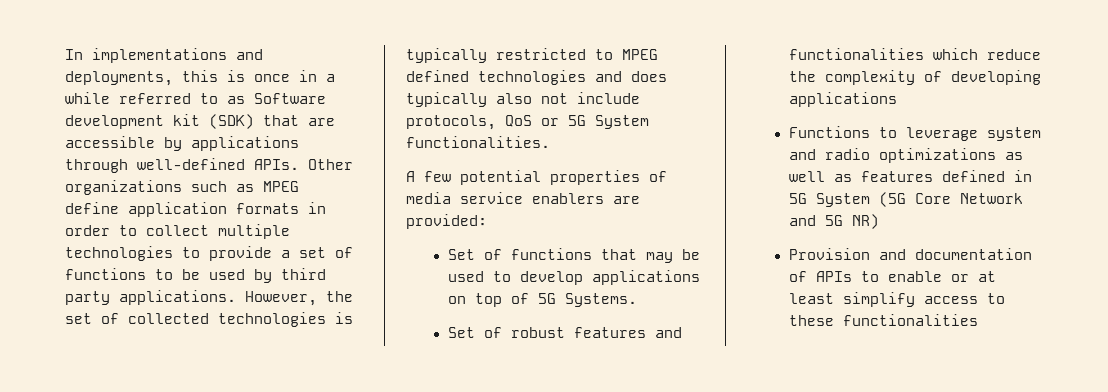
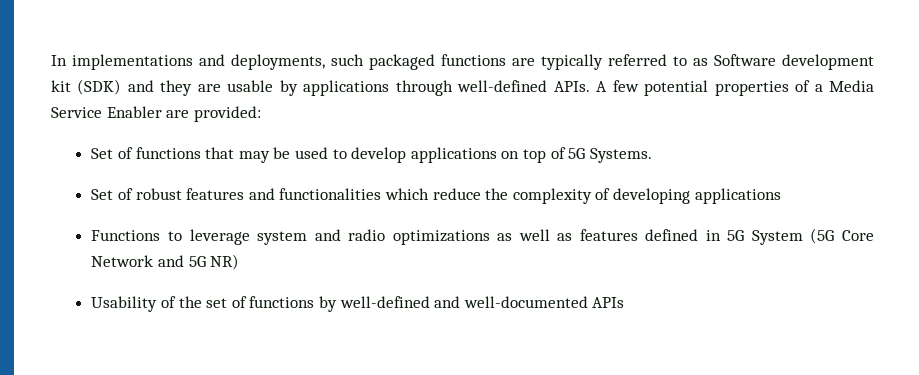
- In implementations and deployments, this is once in a while referred to as Software development kit (SDK) that are accessible by applications through well-defined APIs. Other organizations such as MPEG define application formats in order to collect multiple technologies to provide a set of functions to be used by third party applications. However, the set of collected technologies is typically restricted to MPEG defined technologies and does typically also not include protocols, QoS or 5G System functionalities.
- A few potential properties of media service enablers are provided:
+ In implementations and deployments, such packaged functions are typically referred to as Software development kit (SDK) and they are usable by applications through well-defined APIs. A few potential properties of a Media Service Enabler are provided:
- Provision and documentation of APIs to enable or at least simplify access to these functionalities
+ Usability of the set of functions by well-defined and well-documented APIs

